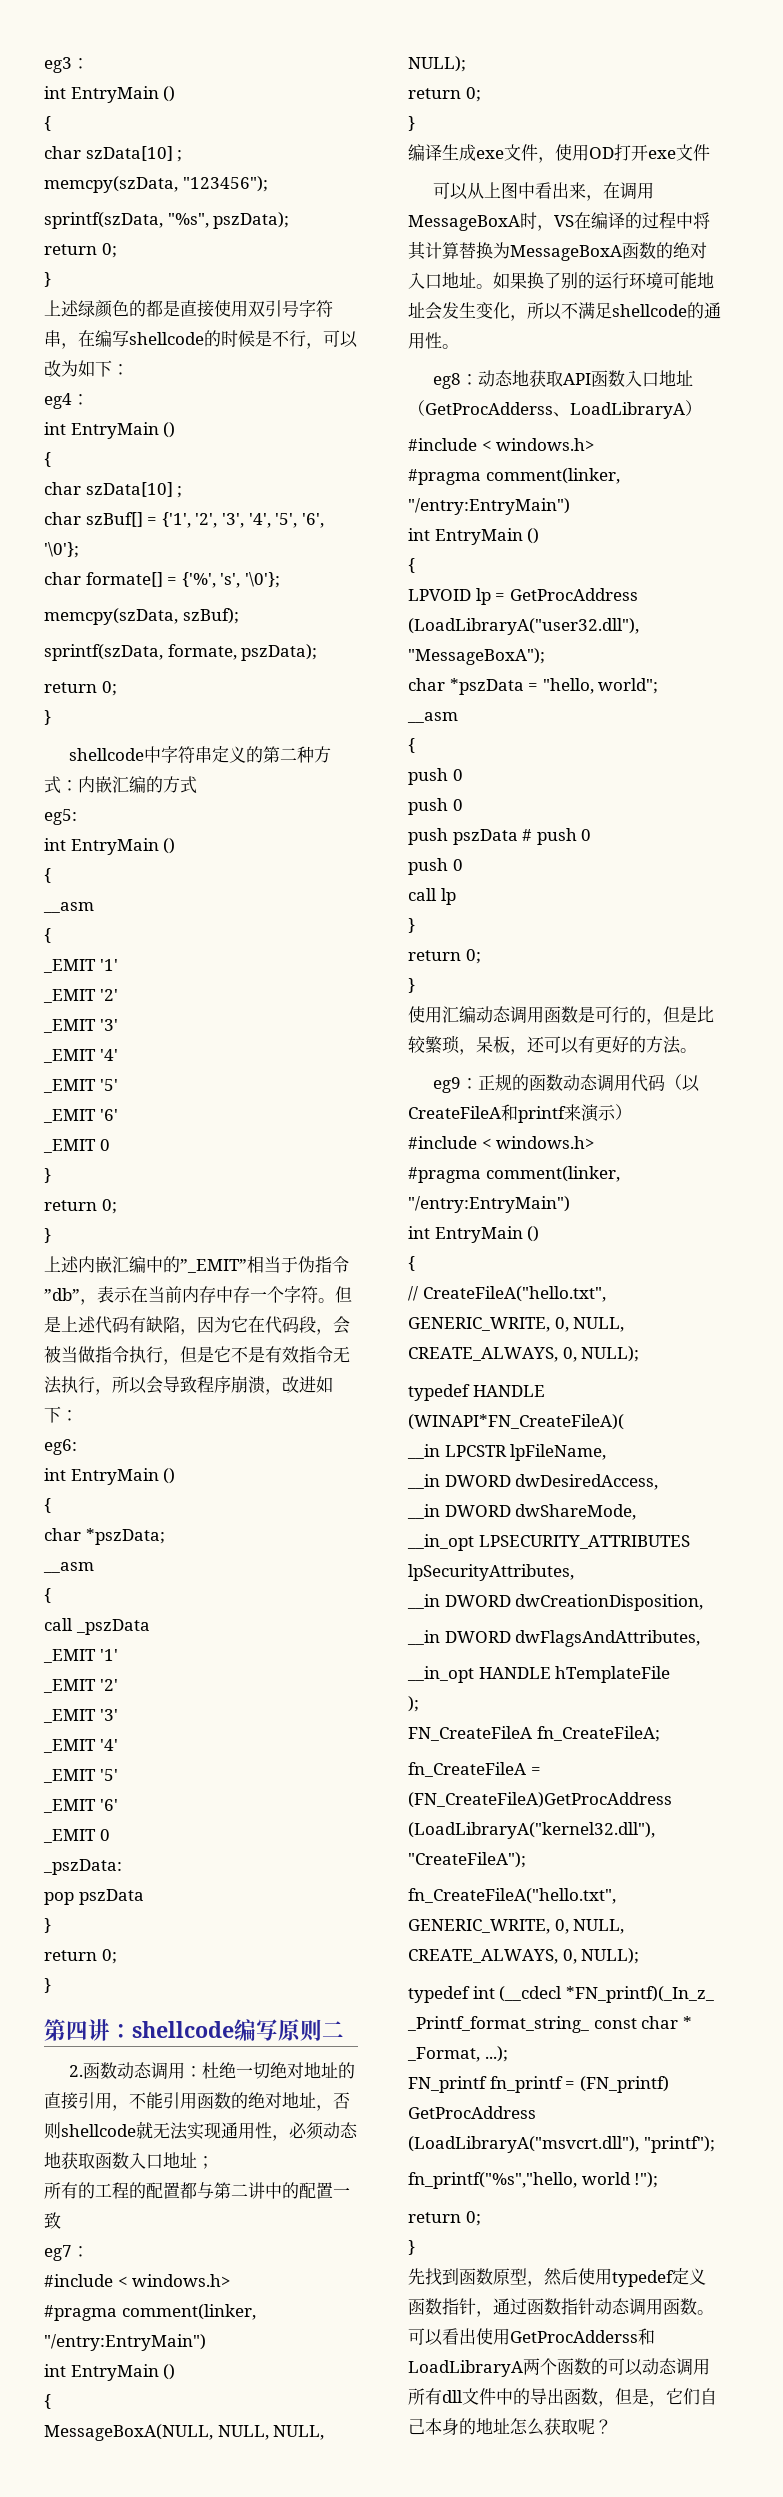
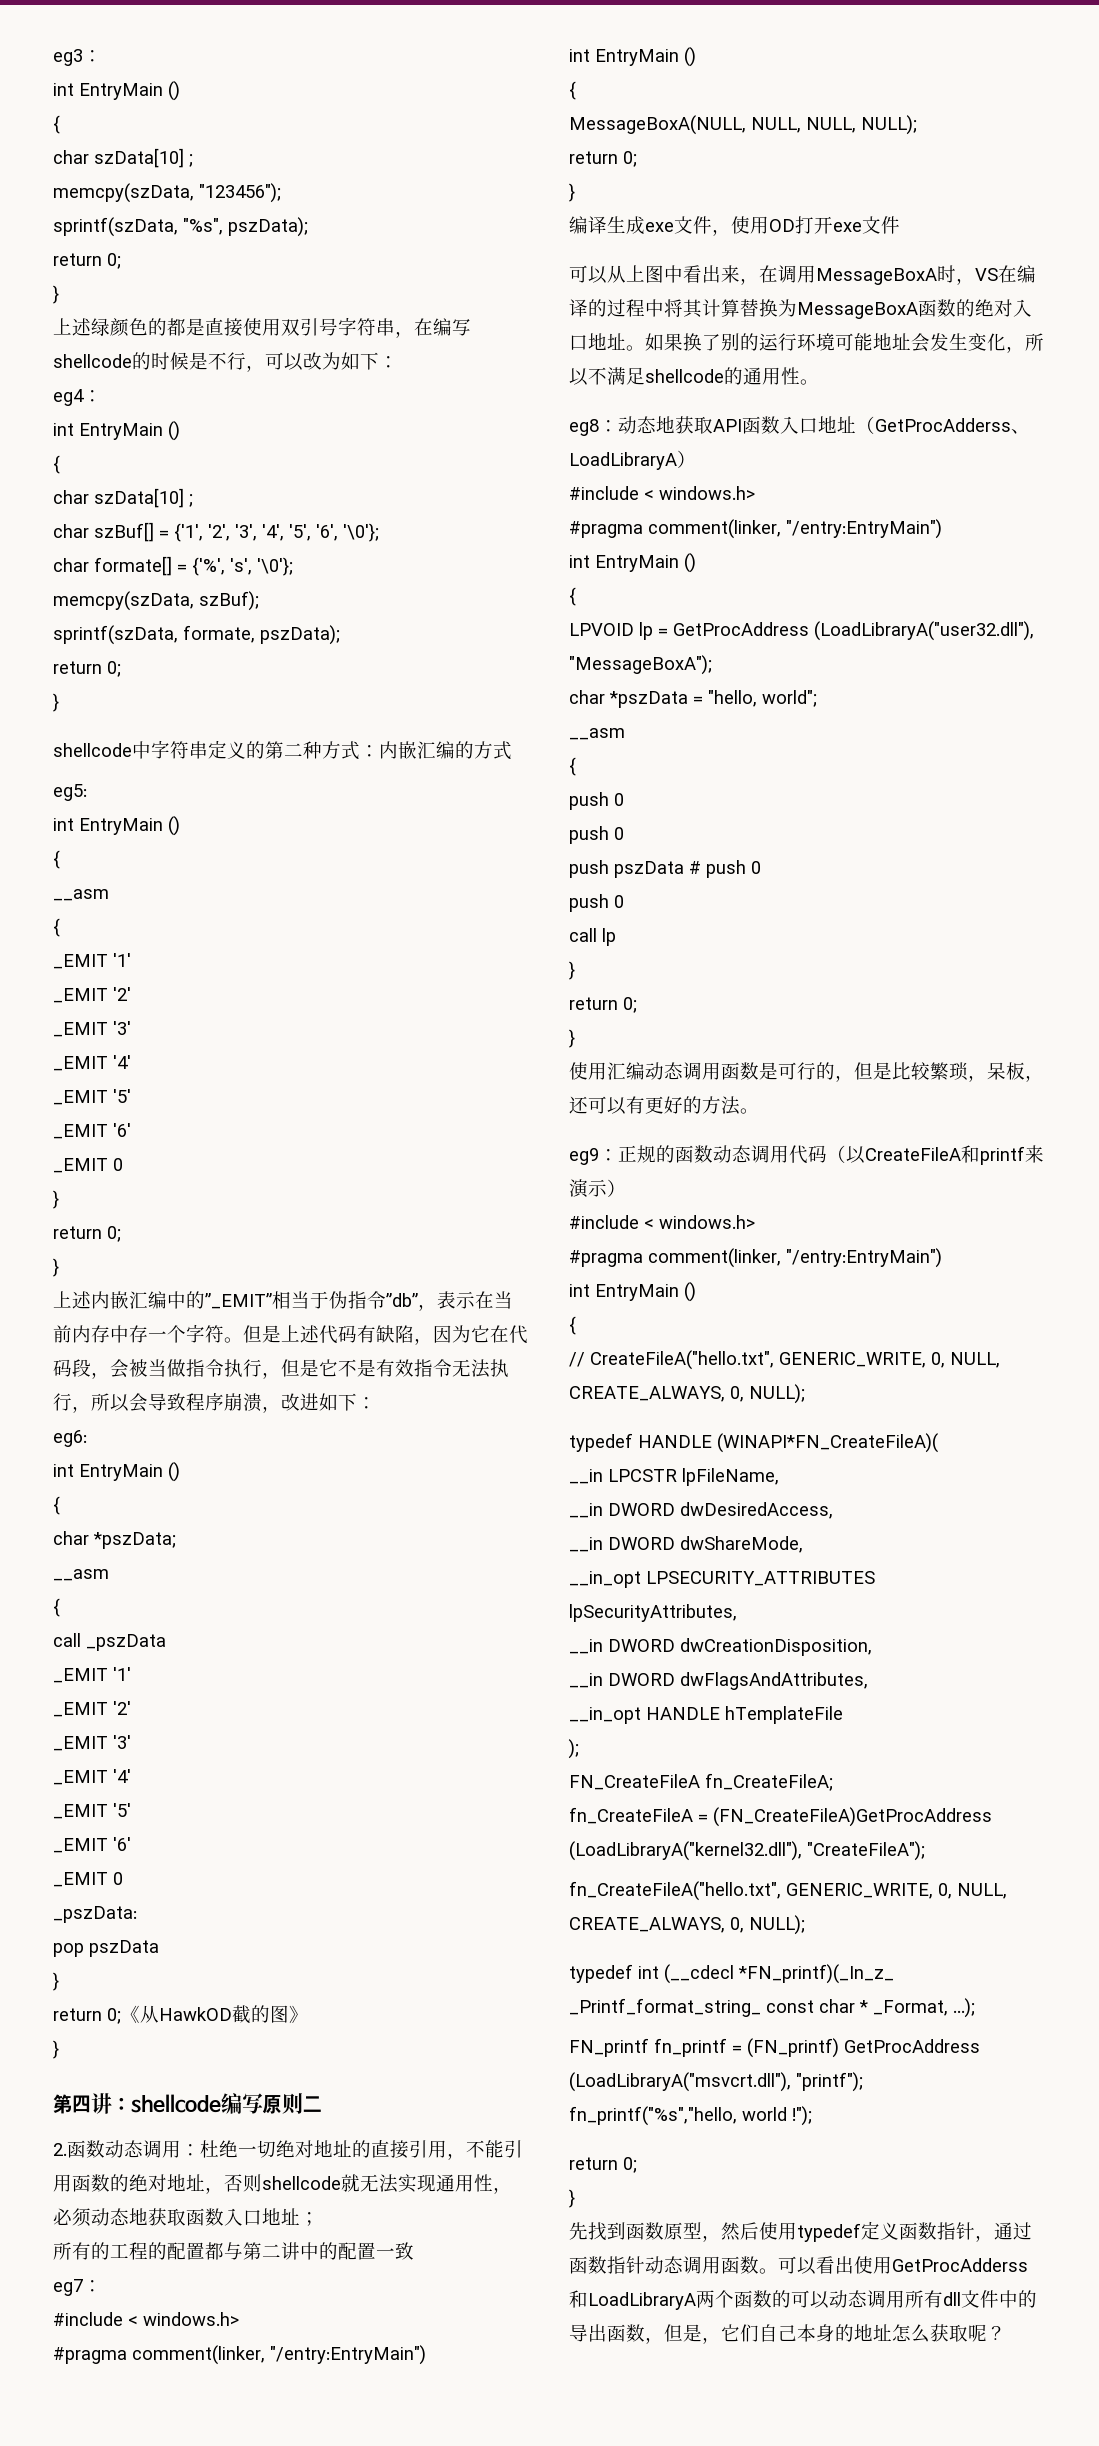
  pop pszData
  }
- return 0;
+ return 0;《从HawkOD截的图》

